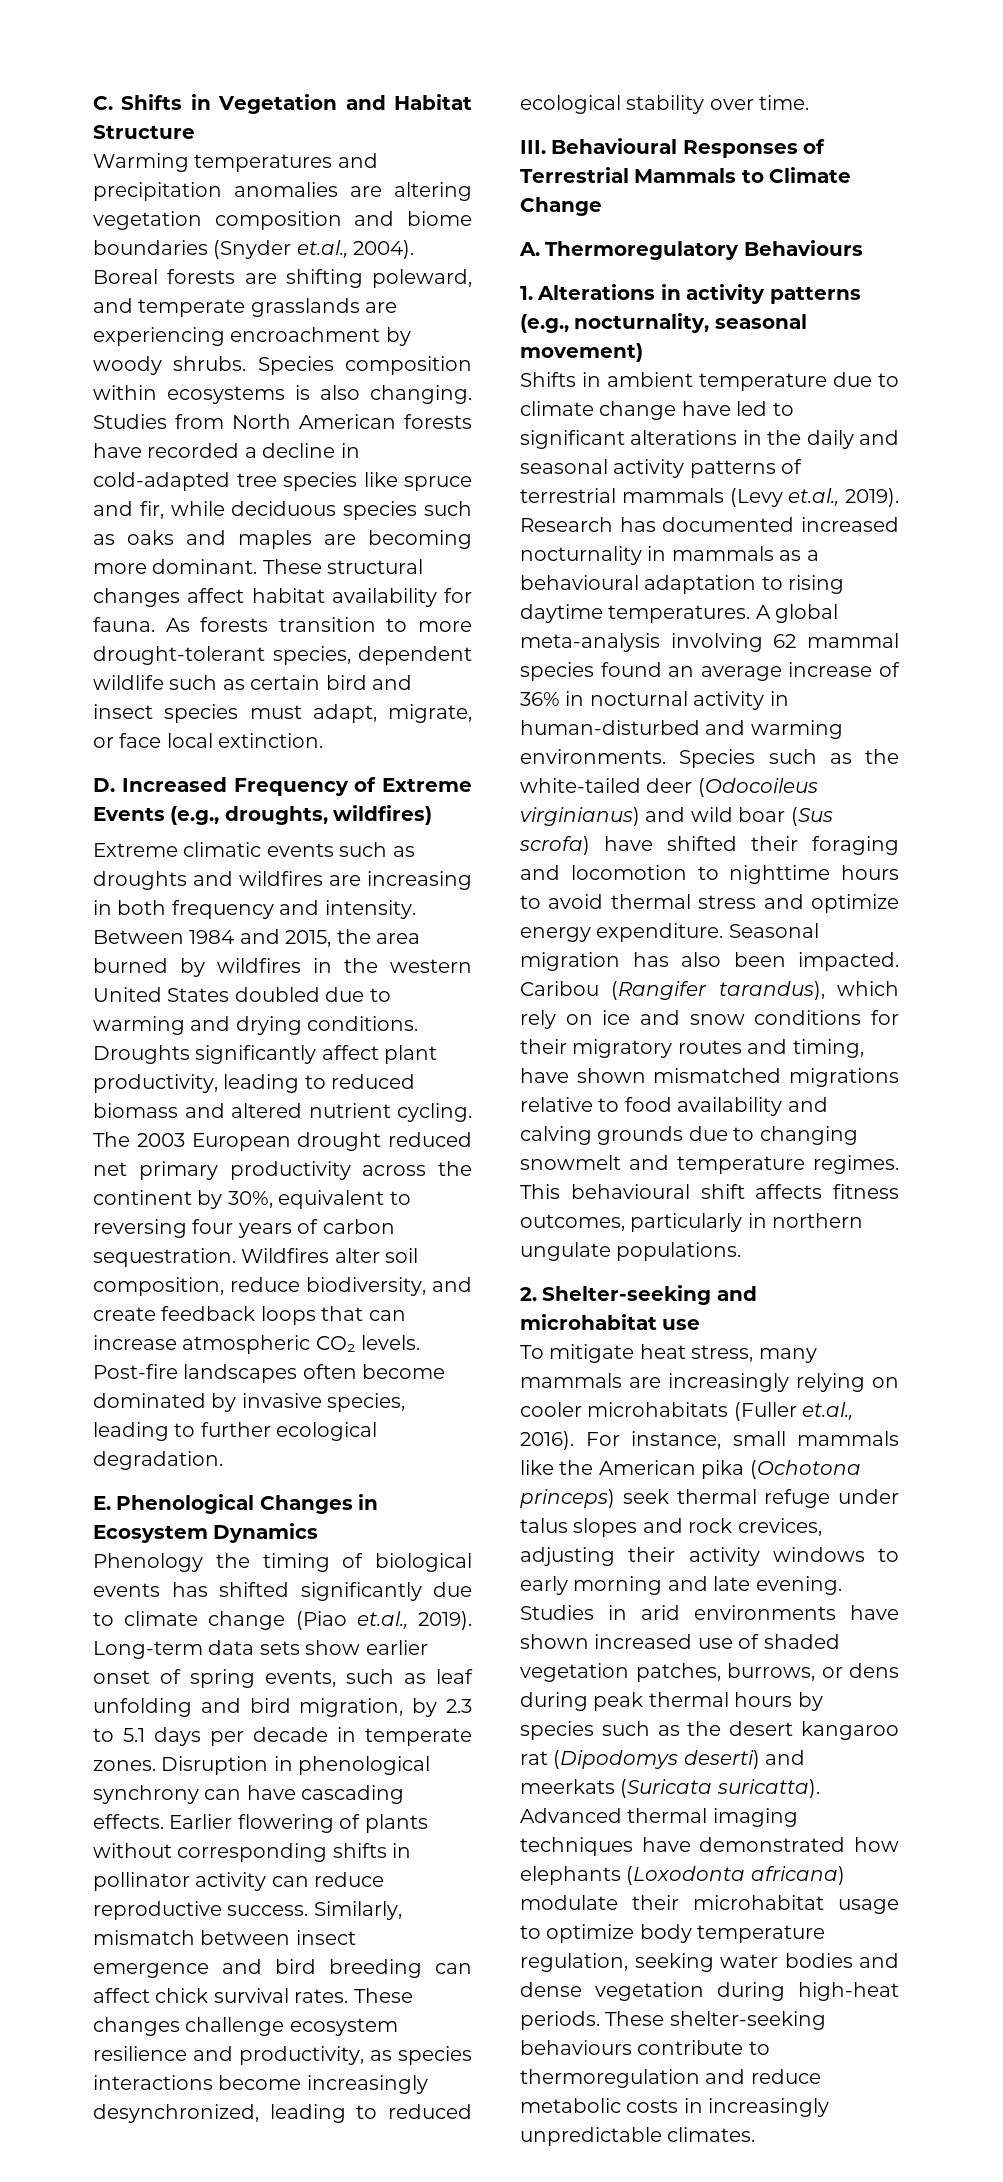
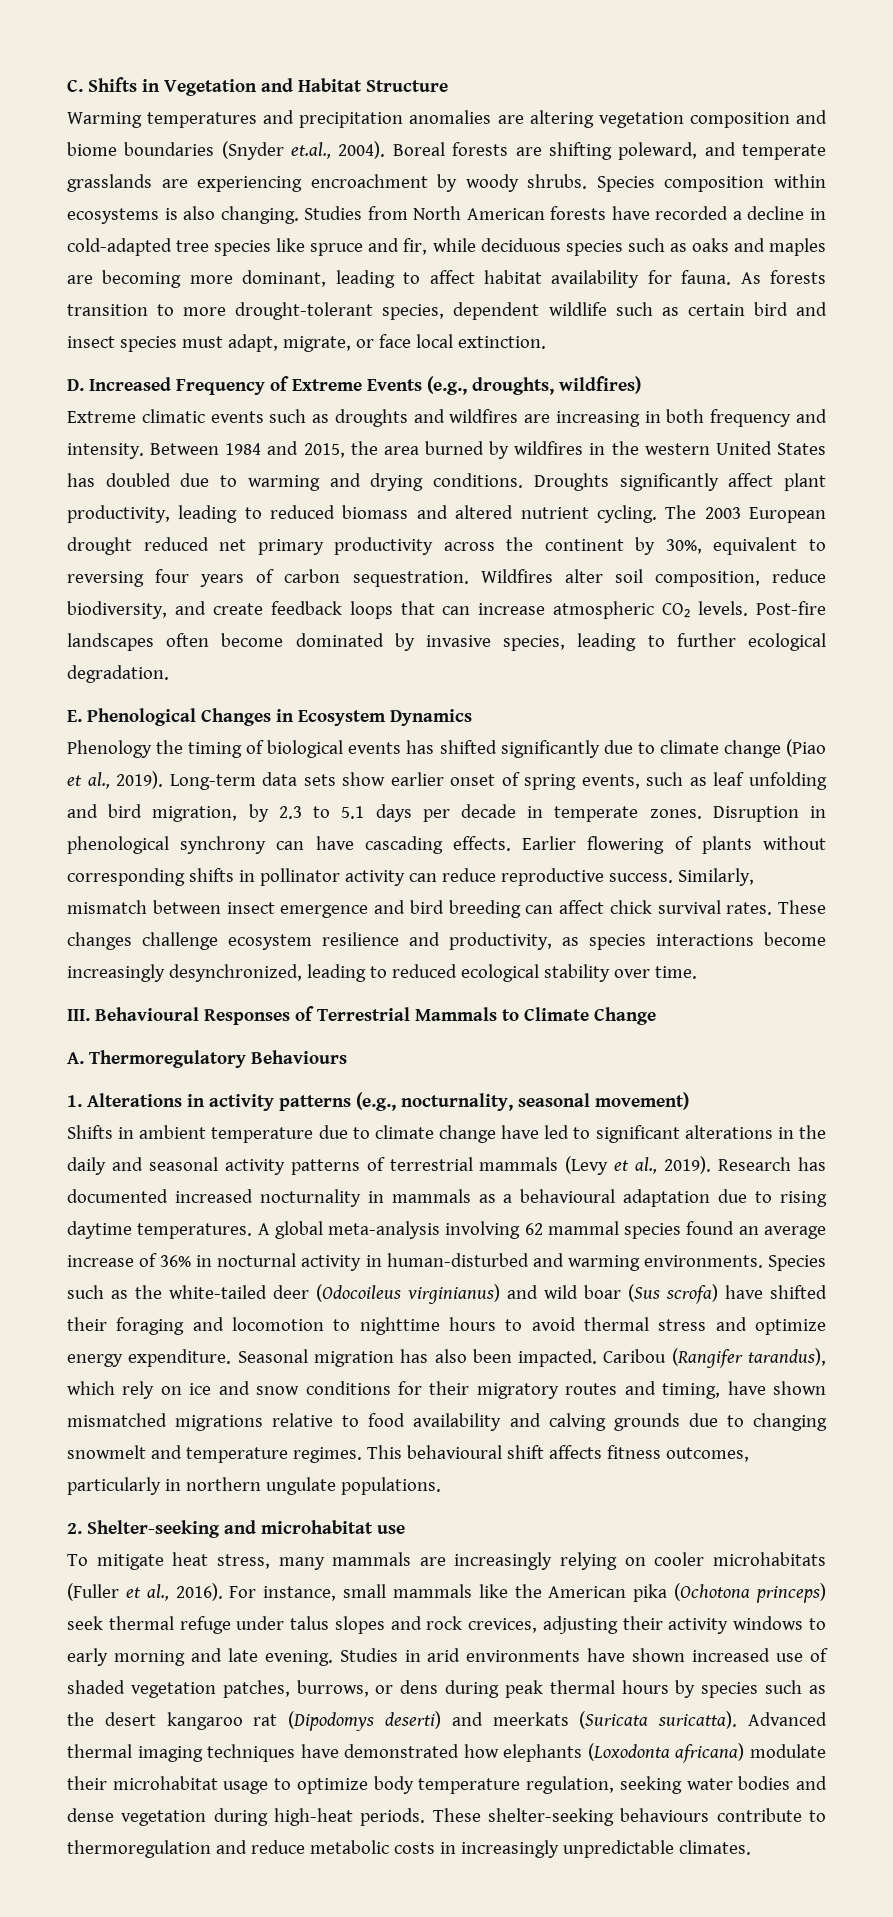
- Studies from North American forests have recorded a decline in cold-adapted tree species like spruce and fir, while deciduous species such as oaks and maples are becoming more dominant. These structural changes affect habitat availability for fauna.
+ Studies from North American forests have recorded a decline in cold-adapted tree species like spruce and fir, while deciduous species such as oaks and maples are becoming more dominant, leading to affect habitat availability for fauna.
- Between 1984 and 2015, the area burned by wildfires in the western United States doubled due to warming and drying conditions.
+ Between 1984 and 2015, the area burned by wildfires in the western United States has doubled due to warming and drying conditions.
- Phenology the timing of biological events has shifted significantly due to climate change (Piao et.al., 2019).
+ Phenology the timing of biological events has shifted significantly due to climate change (Piao et al., 2019).
- Shifts in ambient temperature due to climate change have led to significant alterations in the daily and seasonal activity patterns of terrestrial mammals (Levy et.al., 2019).
+ Shifts in ambient temperature due to climate change have led to significant alterations in the daily and seasonal activity patterns of terrestrial mammals (Levy et al., 2019).
- Research has documented increased nocturnality in mammals as a behavioural adaptation to rising daytime temperatures.
+ Research has documented increased nocturnality in mammals as a behavioural adaptation due to rising daytime temperatures.
- To mitigate heat stress, many mammals are increasingly relying on cooler microhabitats (Fuller et.al., 2016).
+ To mitigate heat stress, many mammals are increasingly relying on cooler microhabitats (Fuller et al., 2016).

